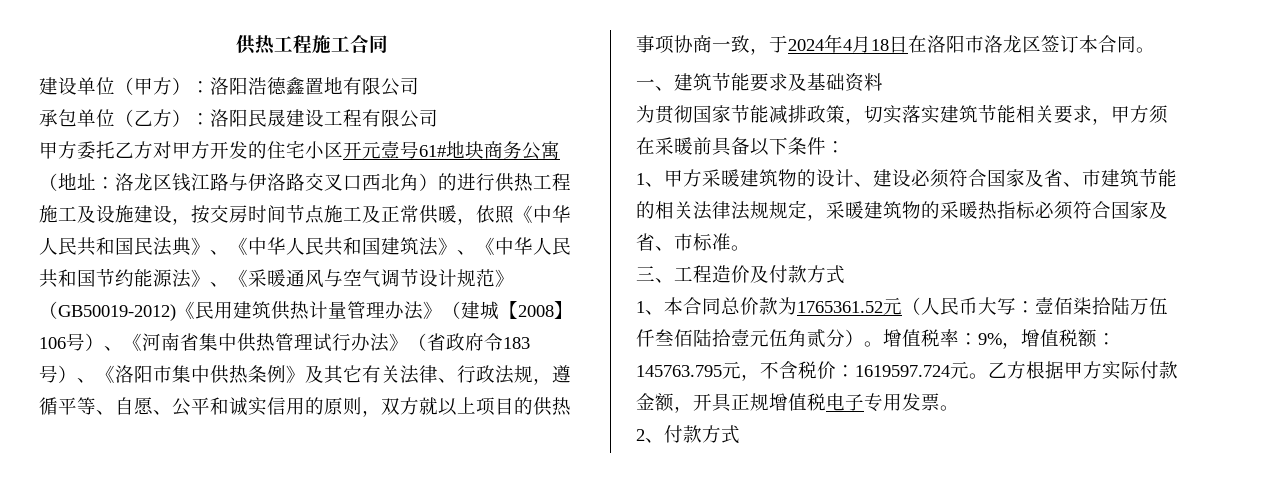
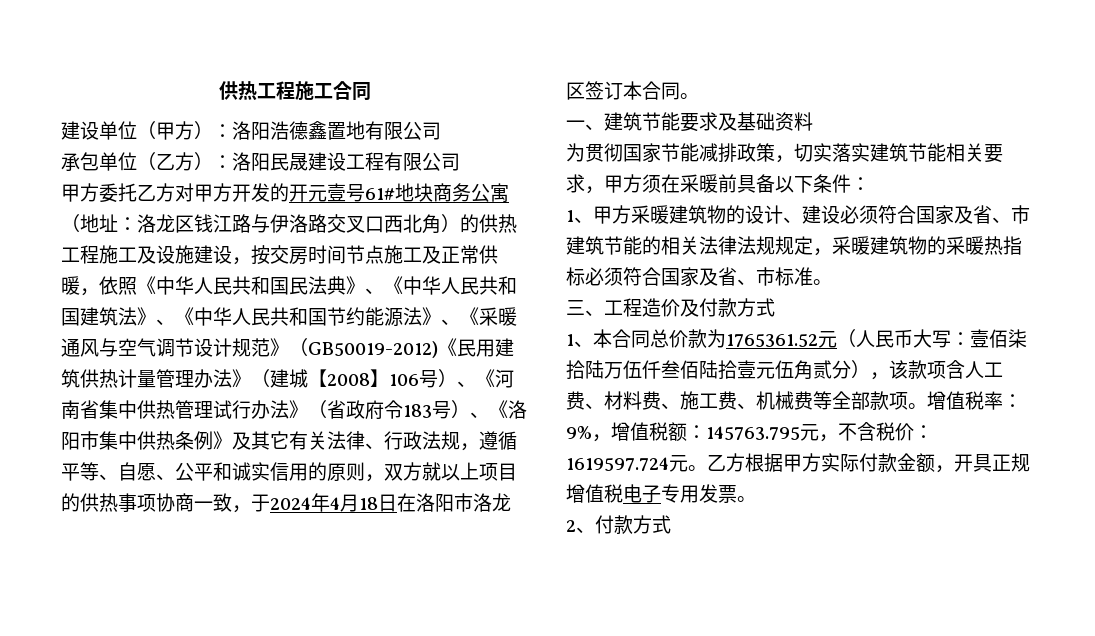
- 甲方委托乙方对甲方开发的住宅小区开元壹号61#地块商务公寓（地址：
+ 甲方委托乙方对甲方开发的开元壹号61#地块商务公寓（地址：
- 洛龙区钱江路与伊洛路交叉口西北角）的进行供热工程施工及设施建设，按交房时间节点施工及正常供暖，依照《中华人民共和国民法典》、《中华人民共和国建筑法》、《中华人民共和国节约能源法》、《采暖通风与空气调节设计规范》（GB50019-2012)《民用建筑供热计量管理办法》（建城【2008】106号）、《河南省集中供热管理试行办法》（省政府令183号）、《洛阳市集中供热条例》及其它有关法律、行政法规，遵循平等、自愿、公平和诚实信用的原则，双方就以上项目的供热事项协商一致，于2024年4月18日在洛阳市洛龙区签订本合同。
+ 洛龙区钱江路与伊洛路交叉口西北角）的供热工程施工及设施建设，按交房时间节点施工及正常供暖，依照《中华人民共和国民法典》、《中华人民共和国建筑法》、《中华人民共和国节约能源法》、《采暖通风与空气调节设计规范》（GB50019-2012)《民用建筑供热计量管理办法》（建城【2008】106号）、《河南省集中供热管理试行办法》（省政府令183号）、《洛阳市集中供热条例》及其它有关法律、行政法规，遵循平等、自愿、公平和诚实信用的原则，双方就以上项目的供热事项协商一致，于2024年4月18日在洛阳市洛龙区签订本合同。
- 1、本合同总价款为1765361.52元（人民币大写：壹佰柒拾陆万伍仟叁佰陆拾壹元伍角贰分）。
+ 1、本合同总价款为1765361.52元（人民币大写：壹佰柒拾陆万伍仟叁佰陆拾壹元伍角贰分），该款项含人工费、材料费、施工费、机械费等全部款项。

